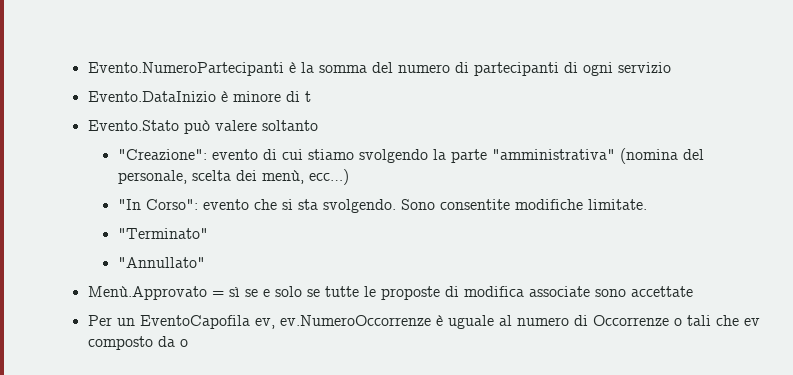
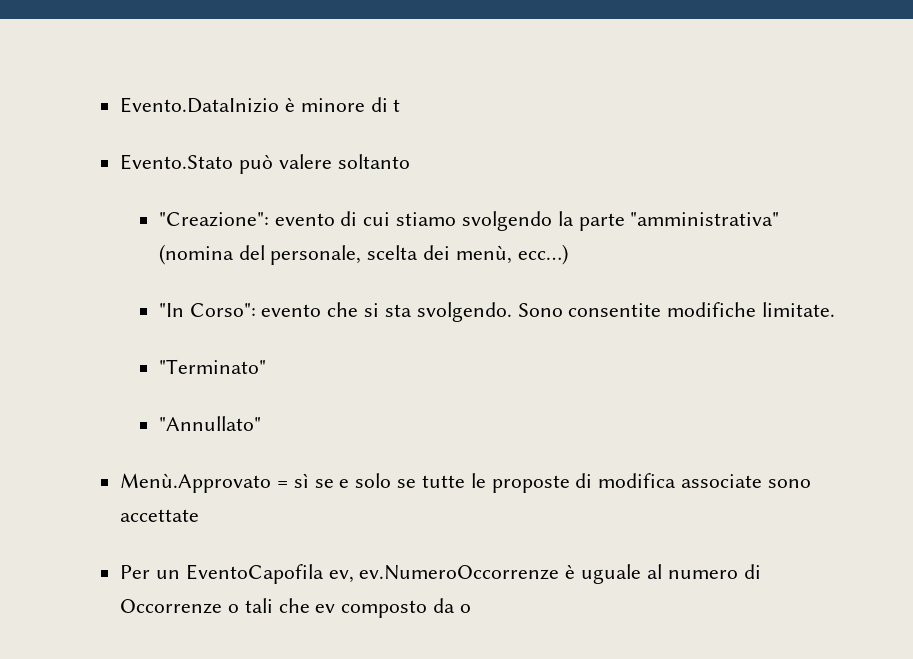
- Evento.NumeroPartecipanti è la somma del numero di partecipanti di ogni servizio

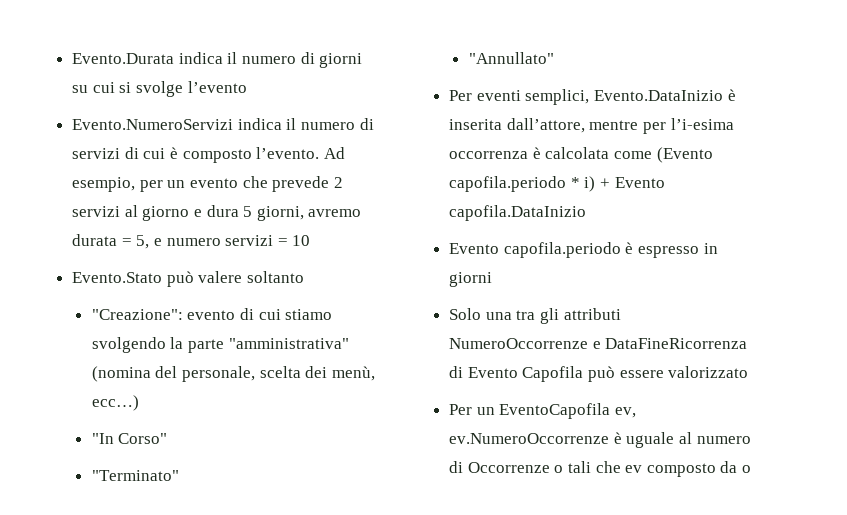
- Evento.DataInizio è minore di t
+ Evento.Durata indica il numero di giorni su cui si svolge l’evento
+ Evento.NumeroServizi indica il numero di servizi di cui è composto l’evento. Ad esempio, per un evento che prevede 2 servizi al giorno e dura 5 giorni, avremo durata = 5, e numero servizi = 10
- "In Corso": evento che si sta svolgendo. Sono consentite modifiche limitate.
+ "In Corso"
  "Terminato"
  "Annullato"
- Menù.Approvato = sì se e solo se tutte le proposte di modifica associate sono accettate
+ Per eventi semplici, Evento.DataInizio è inserita dall’attore, mentre per l’i-esima occorrenza è calcolata come (Evento capofila.periodo * i) + Evento capofila.DataInizio
+ Evento capofila.periodo è espresso in giorni
+ Solo una tra gli attributi NumeroOccorrenze e DataFineRicorrenza di Evento Capofila può essere valorizzato

